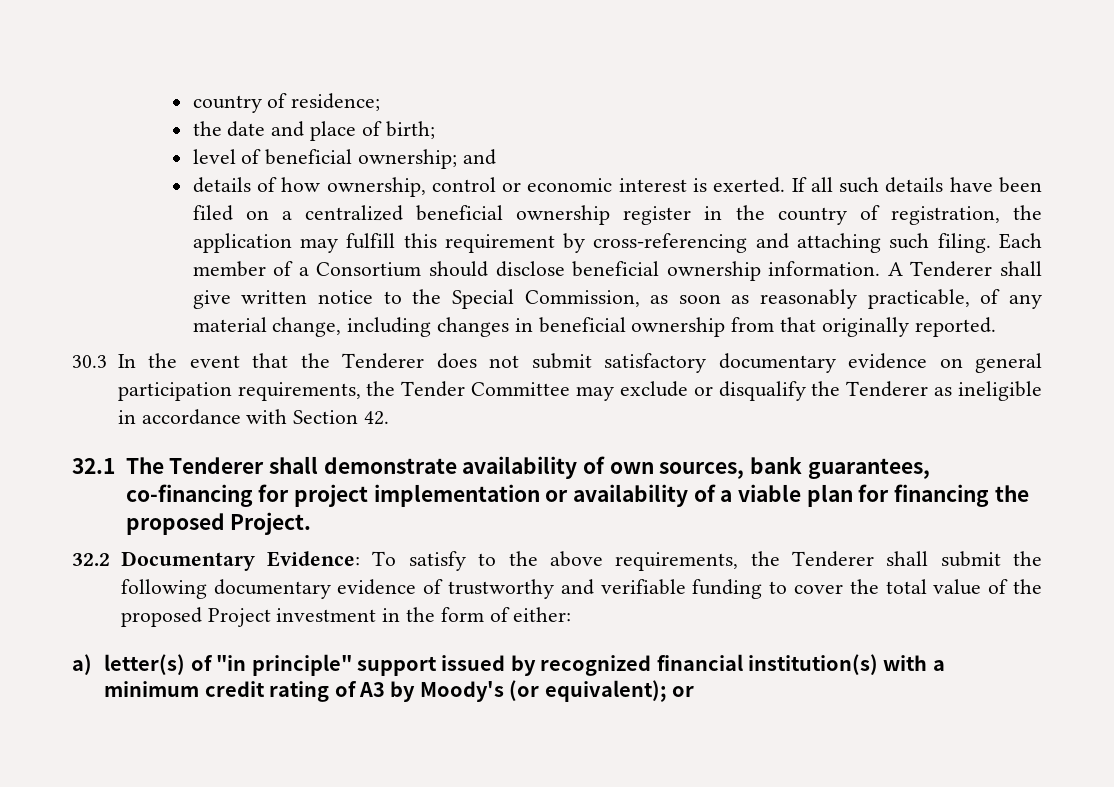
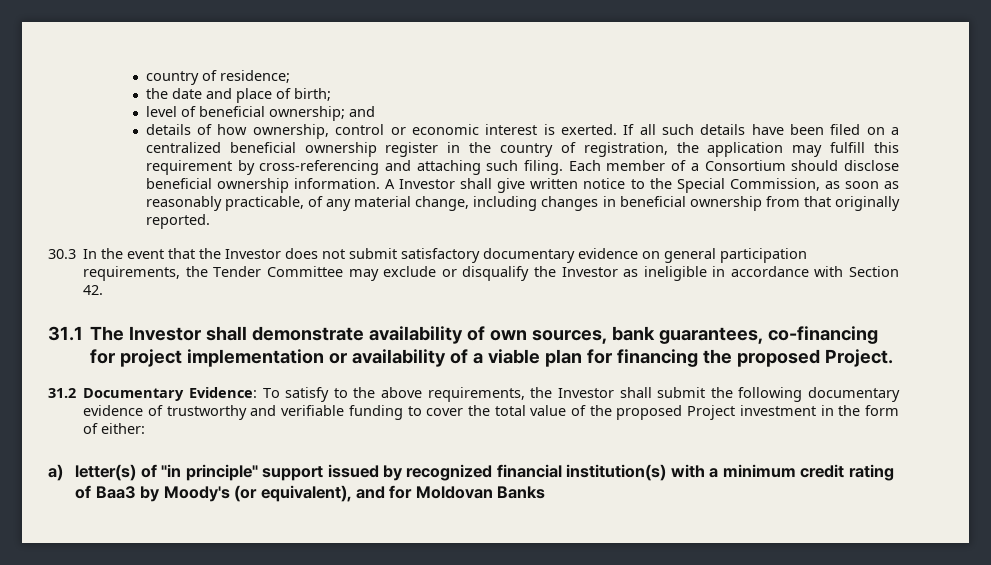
- A Tenderer shall give written notice to the Special Commission, as soon as reasonably practicable, of any material change, including changes in beneficial ownership from that originally reported.
+ A Investor shall give written notice to the Special Commission, as soon as reasonably practicable, of any material change, including changes in beneficial ownership from that originally reported.
- 30.3 In the event that the Tenderer does not submit satisfactory documentary evidence on general participation requirements, the Tender Committee may exclude or disqualify the Tenderer as ineligible in accordance with Section 42.
+ 30.3 In the event that the Investor does not submit satisfactory documentary evidence on general participation requirements, the Tender Committee may exclude or disqualify the Investor as ineligible in accordance with Section 42.
- 32.1 The Tenderer shall demonstrate availability of own sources, bank guarantees, co-financing for project implementation or availability of a viable plan for financing the proposed Project.
+ 31.1 The Investor shall demonstrate availability of own sources, bank guarantees, co-financing for project implementation or availability of a viable plan for financing the proposed Project.
- 32.2 Documentary Evidence: To satisfy to the above requirements, the Tenderer shall submit the following documentary evidence of trustworthy and verifiable funding to cover the total value of the proposed Project investment in the form of either:
+ 31.2 Documentary Evidence: To satisfy to the above requirements, the Investor shall submit the following documentary evidence of trustworthy and verifiable funding to cover the total value of the proposed Project investment in the form of either:
- a) letter(s) of "in principle" support issued by recognized financial institution(s) with a minimum credit rating of A3 by Moody's (or equivalent); or
+ a) letter(s) of "in principle" support issued by recognized financial institution(s) with a minimum credit rating of Baa3 by Moody's (or equivalent), and for Moldovan Banks

